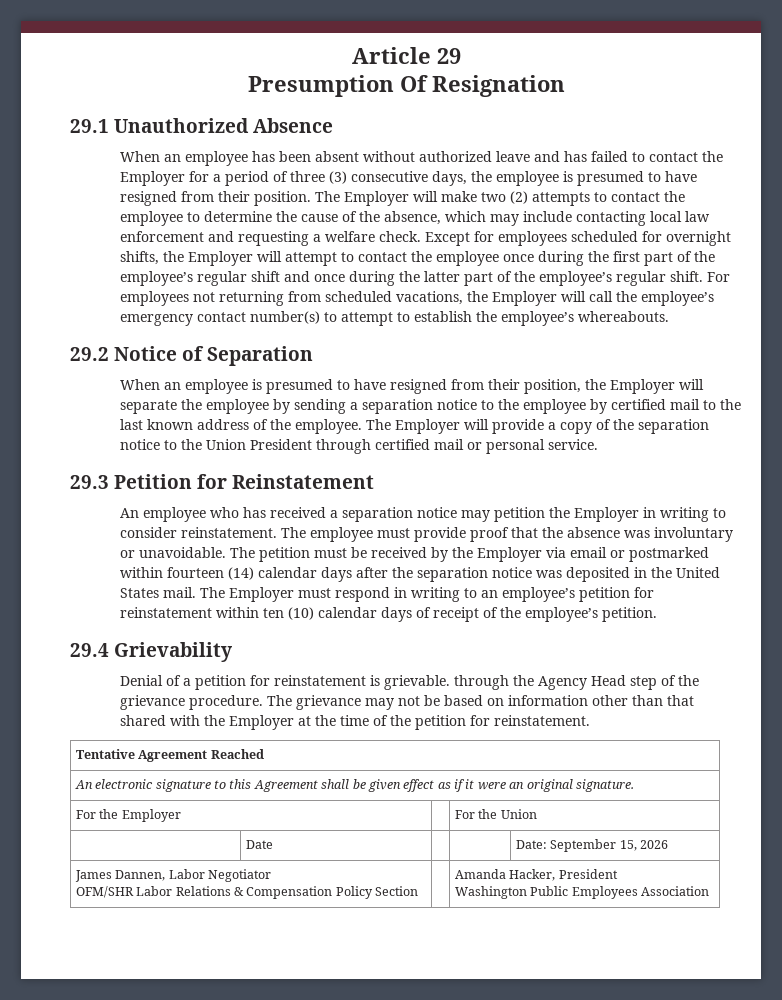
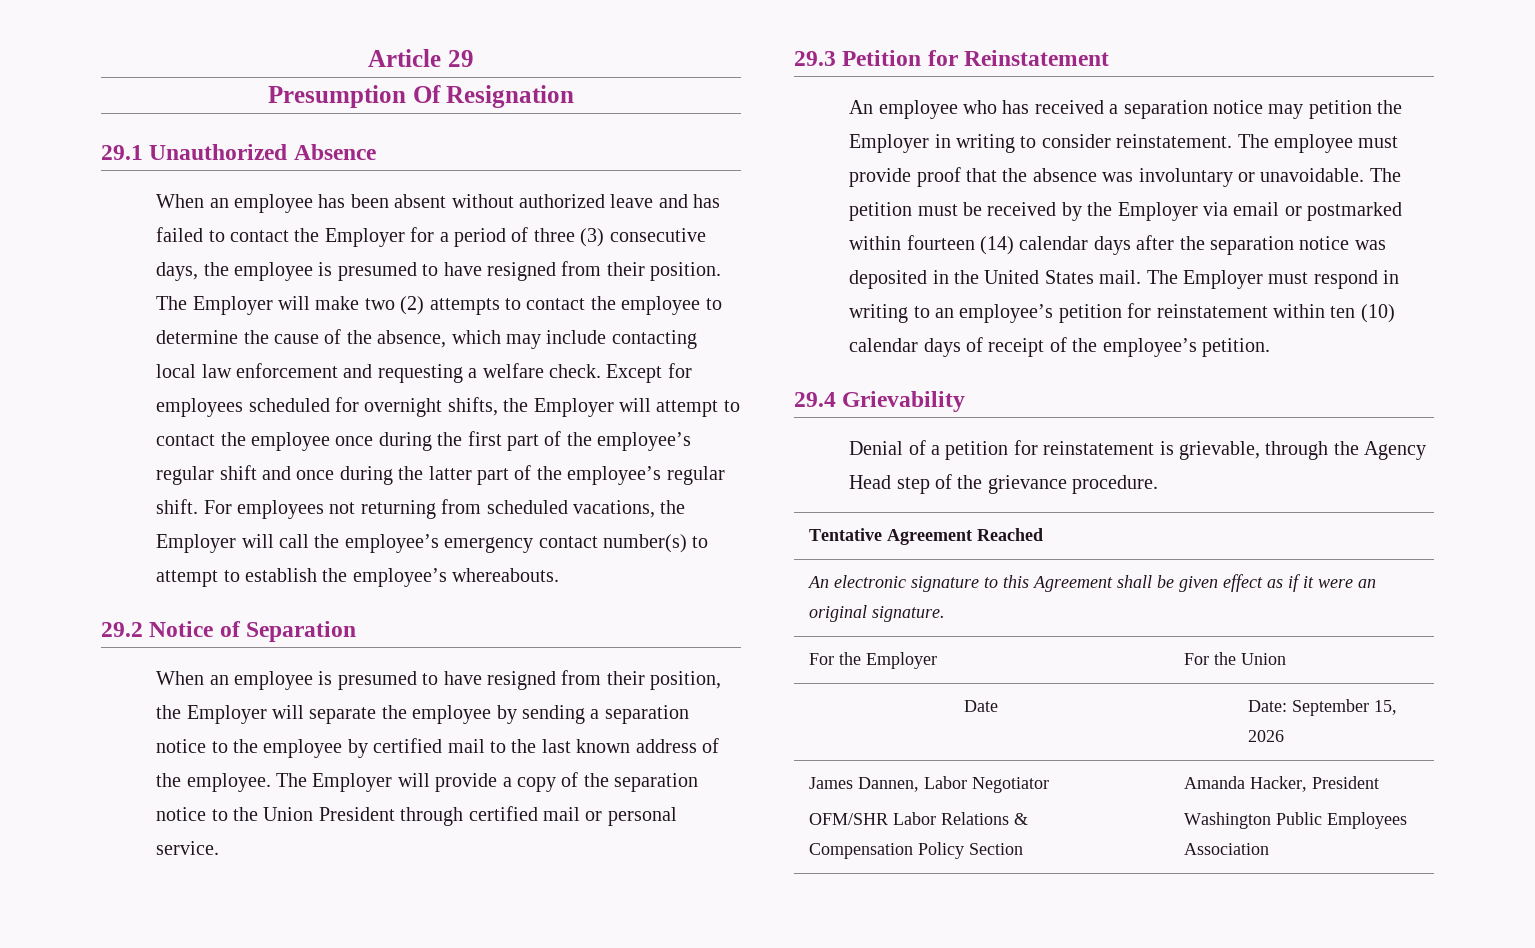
- Denial of a petition for reinstatement is grievable. through the Agency Head step of the grievance procedure. The grievance may not be based on information other than that shared with the Employer at the time of the petition for reinstatement.
+ Denial of a petition for reinstatement is grievable, through the Agency Head step of the grievance procedure.

